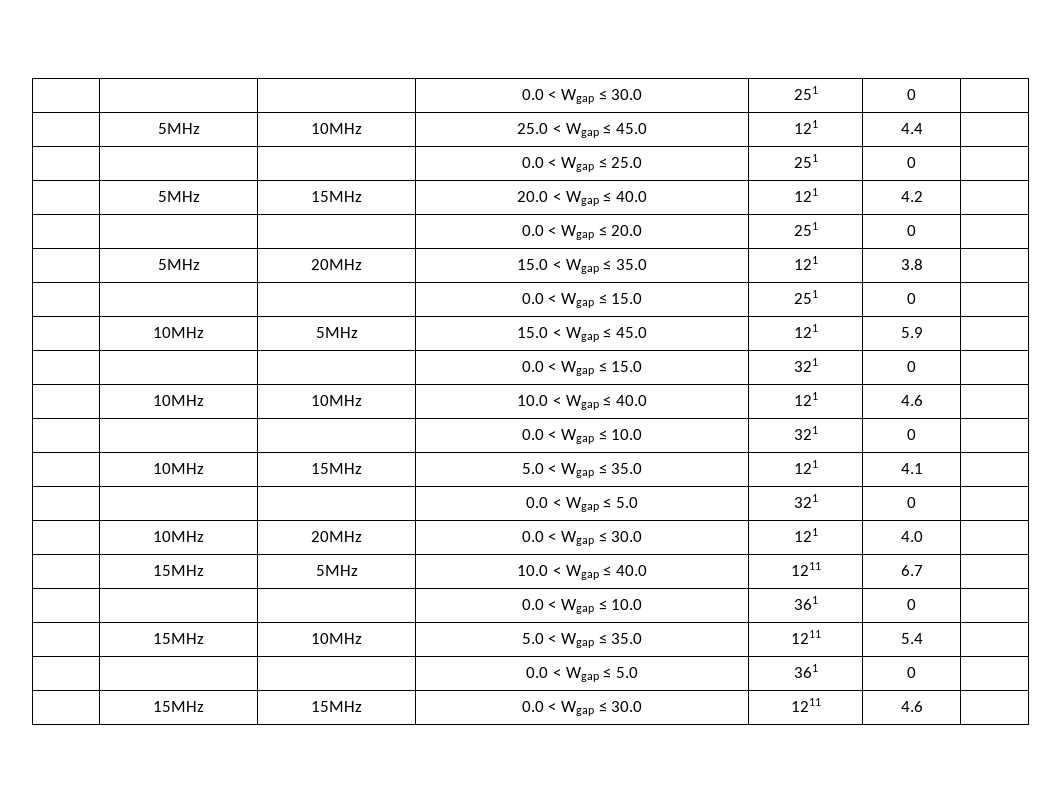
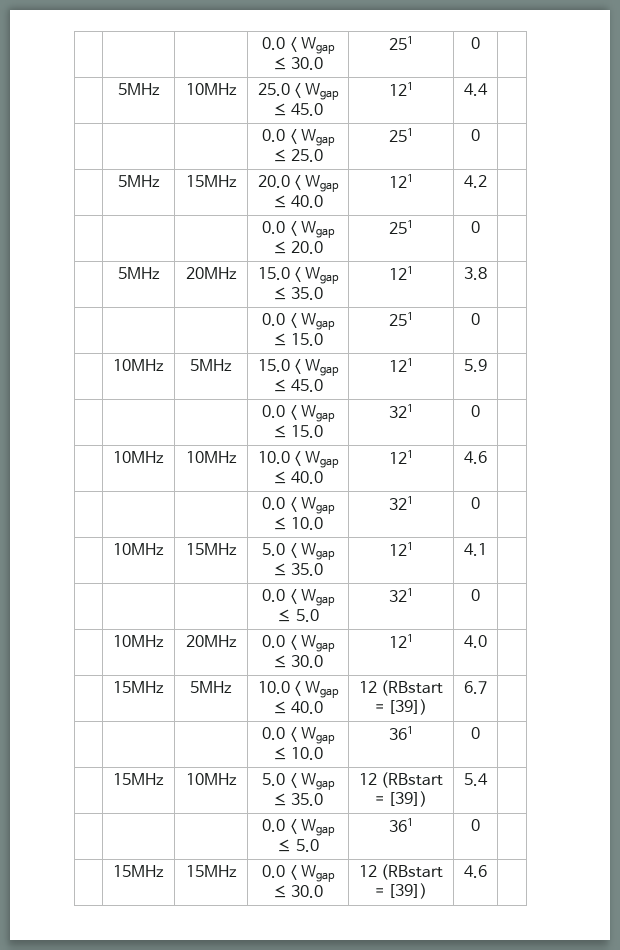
- | 15MHz | 5MHz | 10.0 < Wgap ≤ 40.0 | 1211 | 6.7 |
+ | 15MHz | 5MHz | 10.0 < Wgap ≤ 40.0 | 12 (RBstart = [39]) | 6.7 |
- | 15MHz | 10MHz | 5.0 < Wgap ≤ 35.0 | 1211 | 5.4 |
+ | 15MHz | 10MHz | 5.0 < Wgap ≤ 35.0 | 12 (RBstart = [39]) | 5.4 |
- | 15MHz | 15MHz | 0.0 < Wgap ≤ 30.0 | 1211 | 4.6 |
+ | 15MHz | 15MHz | 0.0 < Wgap ≤ 30.0 | 12 (RBstart = [39]) | 4.6 |

